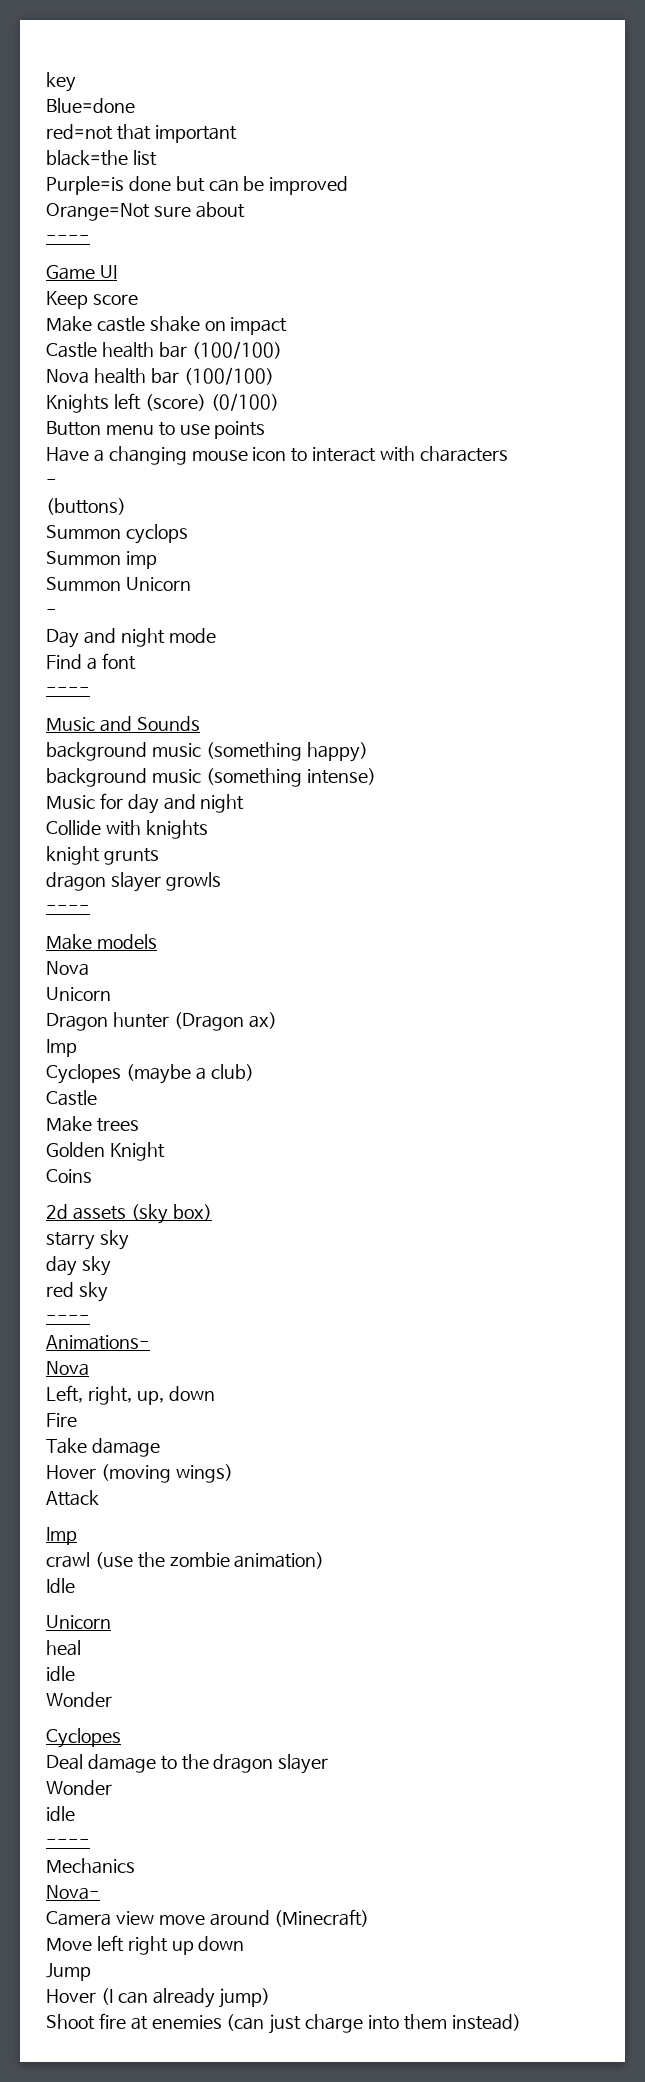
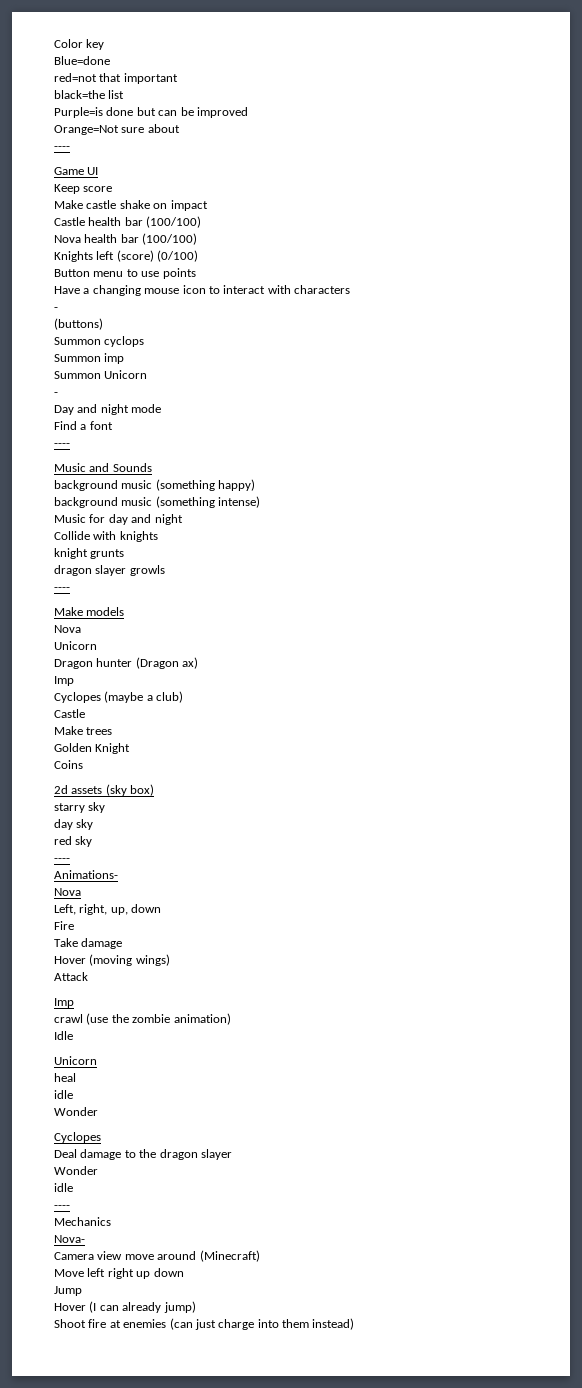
- key
+ Color key

